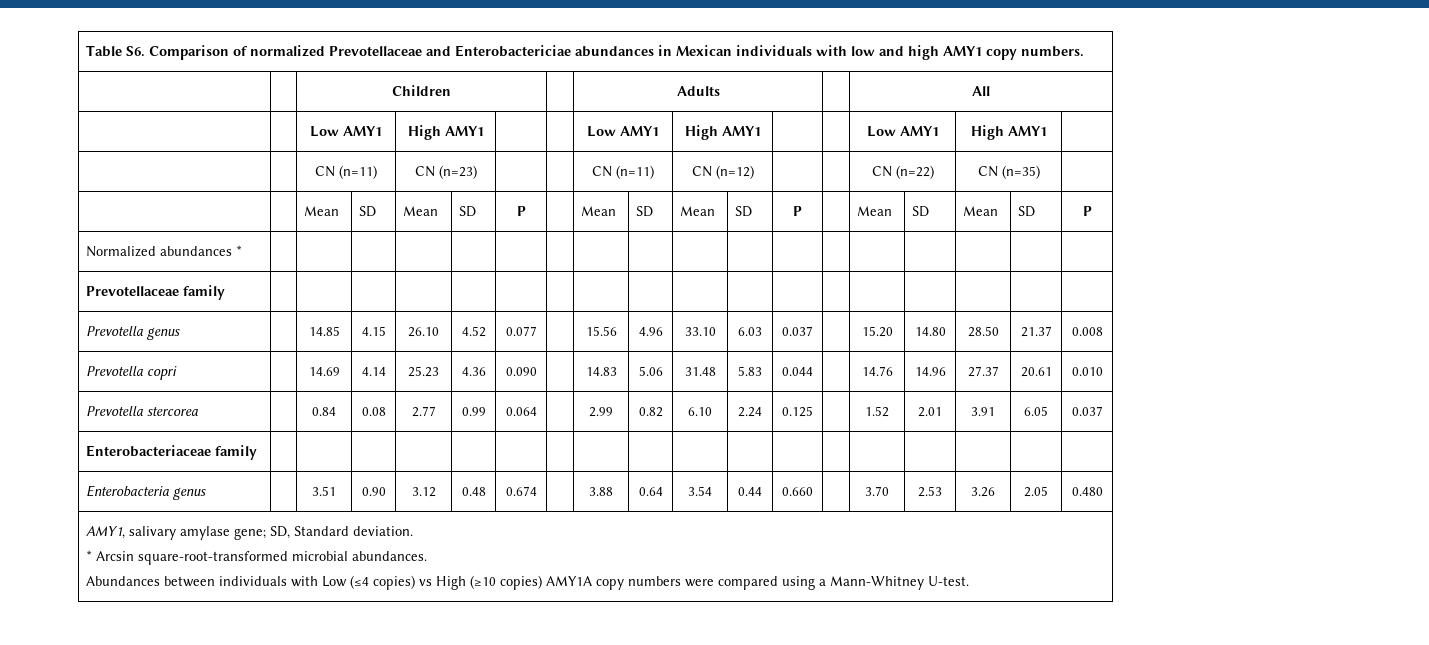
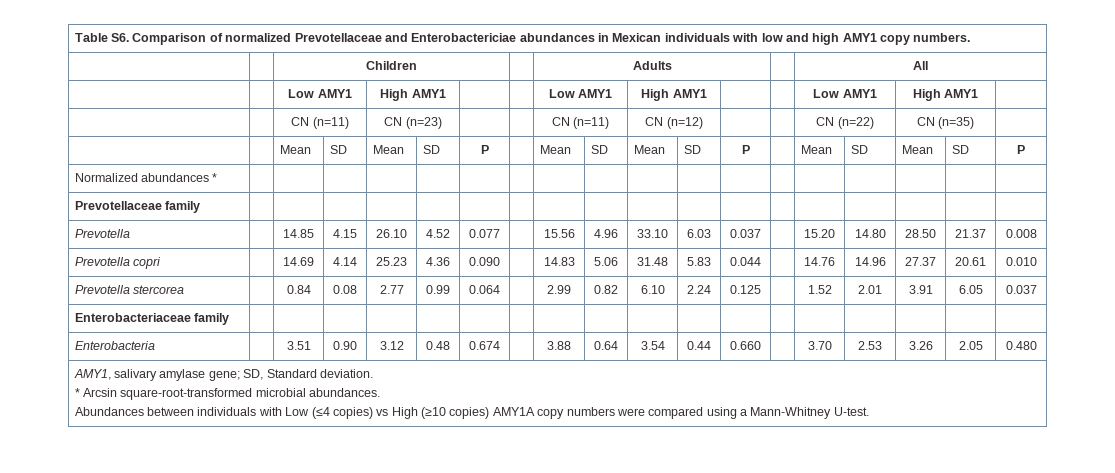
- Prevotella genus | | 14.85 | 4.15 | 26.10 | 4.52 | 0.077 | | 15.56 | 4.96 | 33.10 | 6.03 | 0.037 | | 15.20 | 14.80 | 28.50 | 21.37 | 0.008
+ Prevotella | | 14.85 | 4.15 | 26.10 | 4.52 | 0.077 | | 15.56 | 4.96 | 33.10 | 6.03 | 0.037 | | 15.20 | 14.80 | 28.50 | 21.37 | 0.008
- Enterobacteria genus | | 3.51 | 0.90 | 3.12 | 0.48 | 0.674 | | 3.88 | 0.64 | 3.54 | 0.44 | 0.660 | | 3.70 | 2.53 | 3.26 | 2.05 | 0.480
+ Enterobacteria | | 3.51 | 0.90 | 3.12 | 0.48 | 0.674 | | 3.88 | 0.64 | 3.54 | 0.44 | 0.660 | | 3.70 | 2.53 | 3.26 | 2.05 | 0.480

